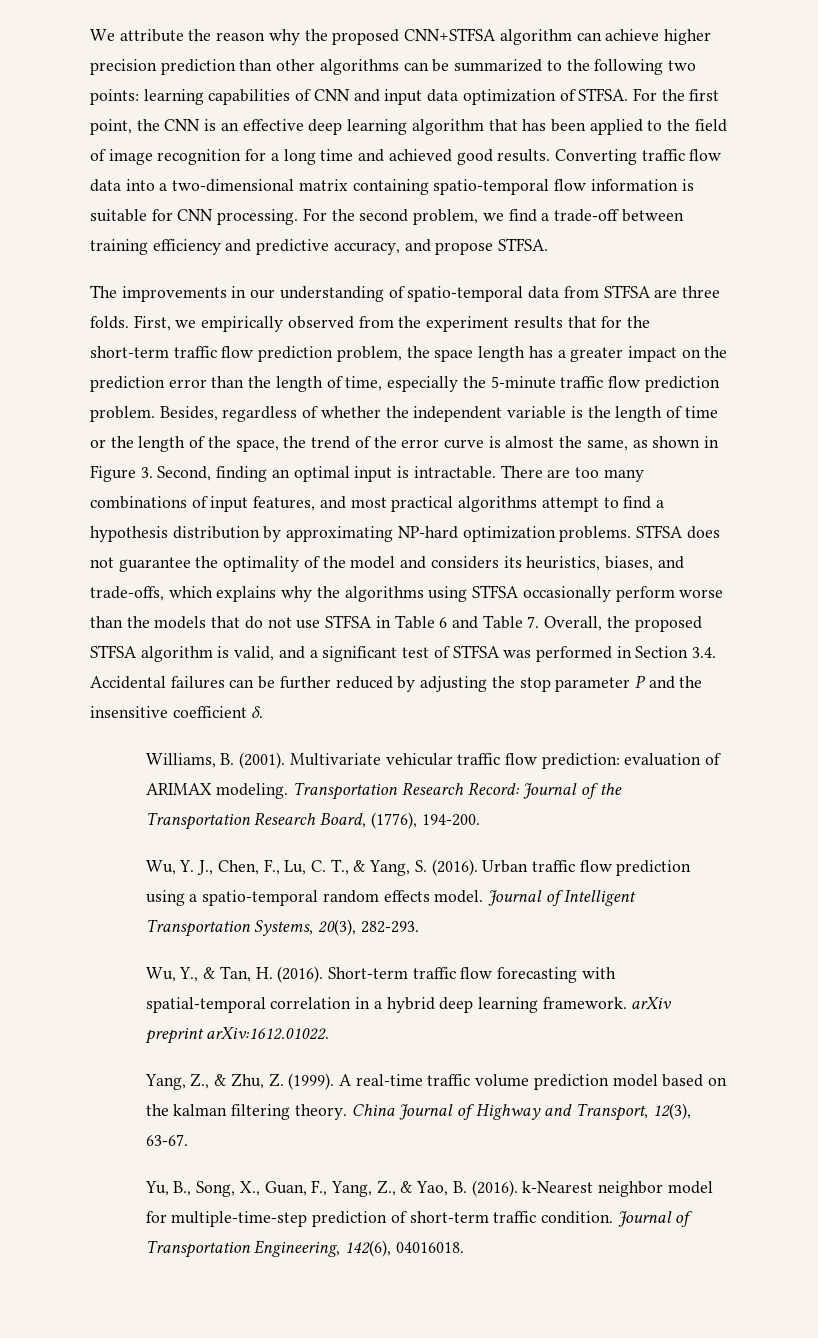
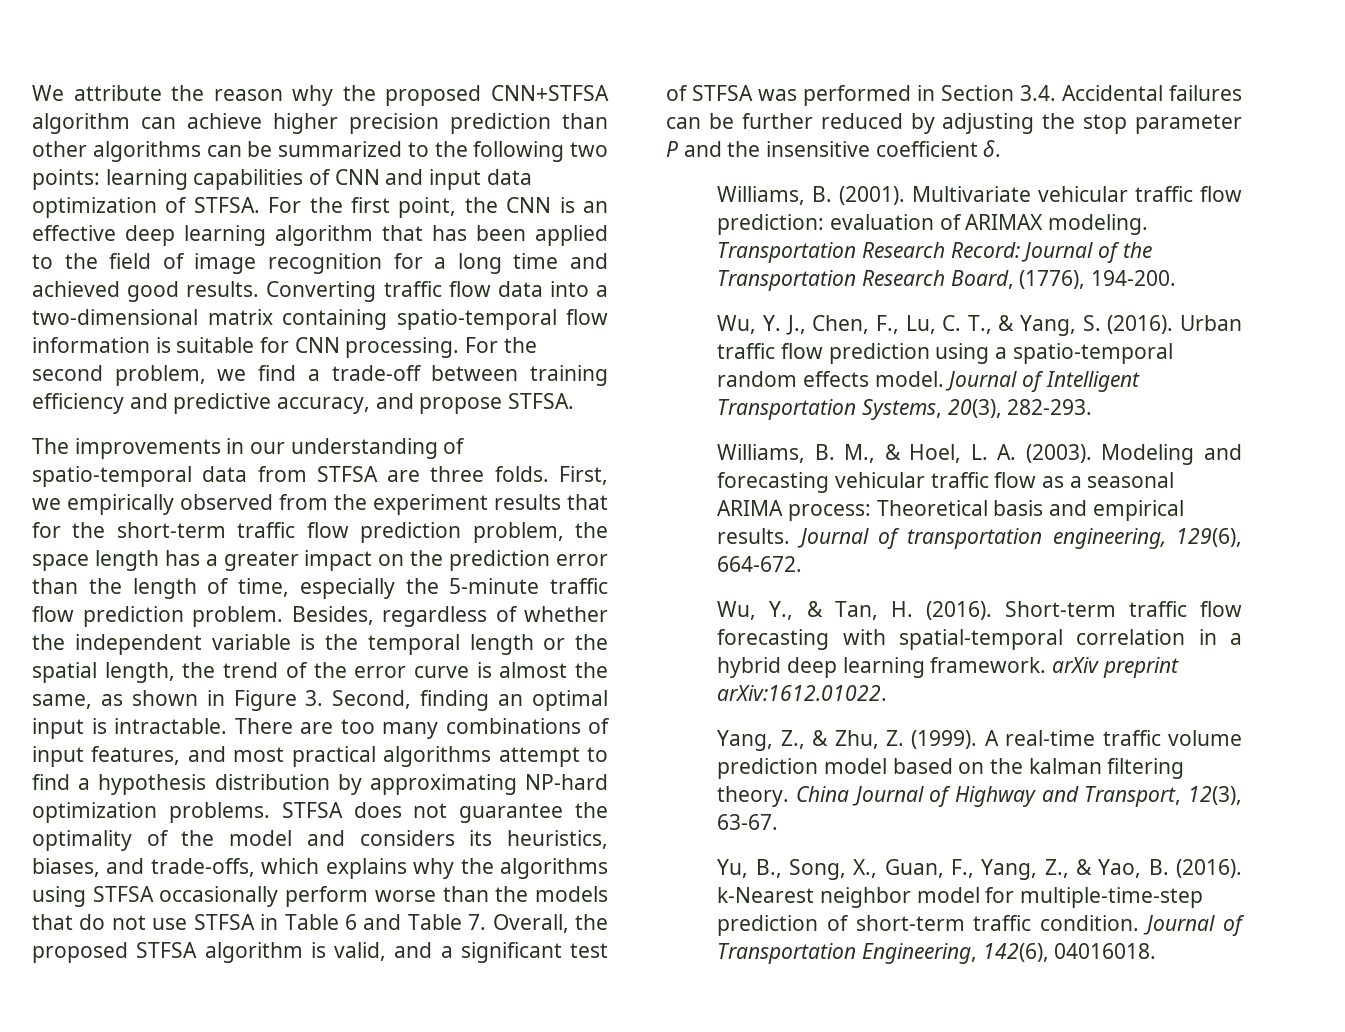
- Besides, regardless of whether the independent variable is the length of time or the length of the space, the trend of the error curve is almost the same, as shown in Figure 3. Second, finding an optimal input is intractable.
+ Besides, regardless of whether the independent variable is the temporal length or the spatial length, the trend of the error curve is almost the same, as shown in Figure 3. Second, finding an optimal input is intractable.
+ Williams, B. M., & Hoel, L. A. (2003). Modeling and forecasting vehicular traffic flow as a seasonal ARIMA process: Theoretical basis and empirical results. Journal of transportation engineering, 129(6), 664-672.

